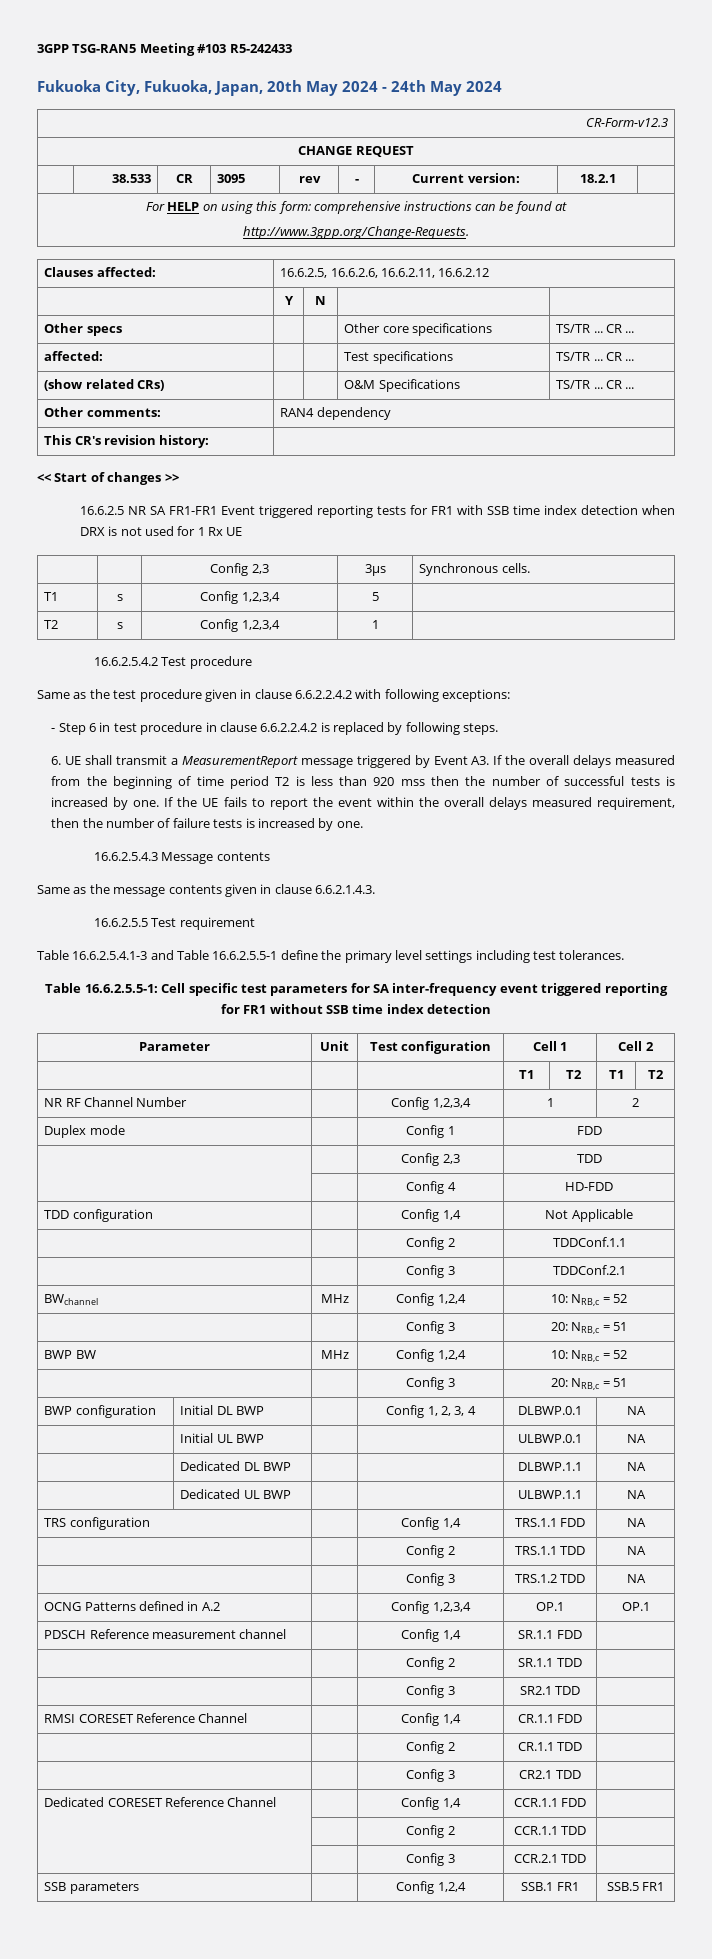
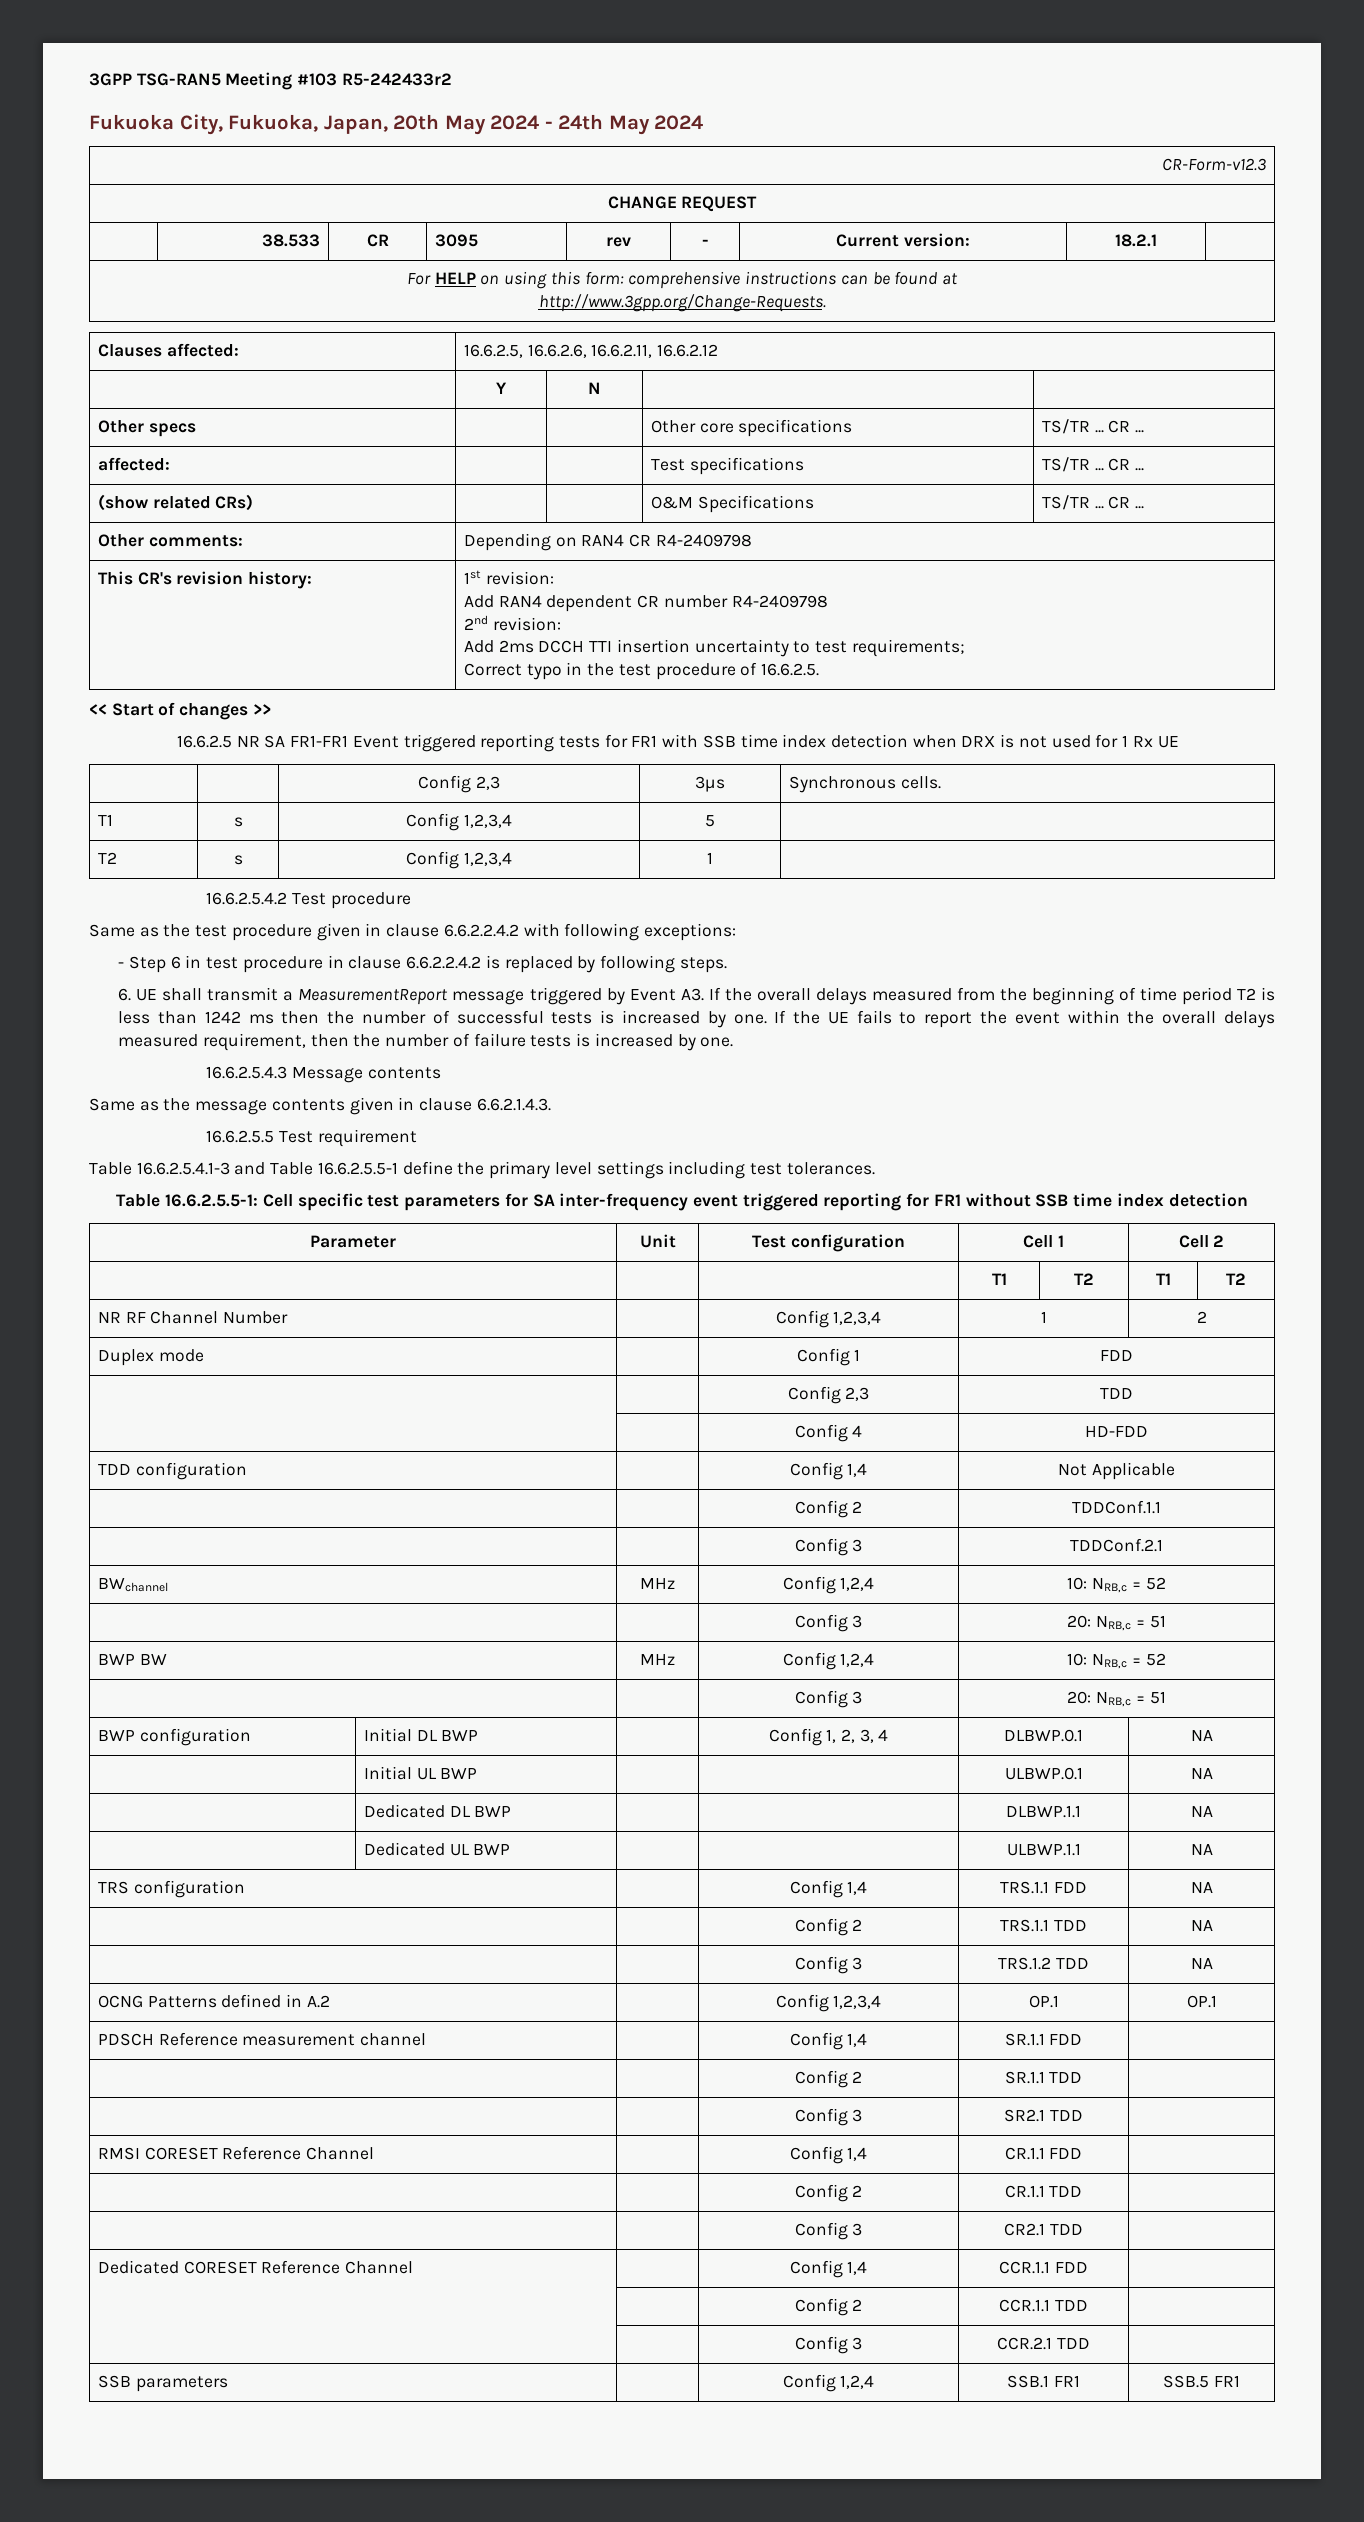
- 3GPP TSG-RAN5 Meeting #103 R5-242433
+ 3GPP TSG-RAN5 Meeting #103 R5-242433r2
- Other comments: | RAN4 dependency
+ Other comments: | Depending on RAN4 CR R4-2409798
- This CR's revision history: |
+ This CR's revision history: | 1st revision:
+ Add RAN4 dependent CR number R4-2409798
+ 2nd revision:
+ Add 2ms DCCH TTI insertion uncertainty to test requirements;
+ Correct typo in the test procedure of 16.6.2.5.
- 6. UE shall transmit a MeasurementReport message triggered by Event A3. If the overall delays measured from the beginning of time period T2 is less than 920 mss then the number of successful tests is increased by one.
+ 6. UE shall transmit a MeasurementReport message triggered by Event A3. If the overall delays measured from the beginning of time period T2 is less than 1242 ms then the number of successful tests is increased by one.

